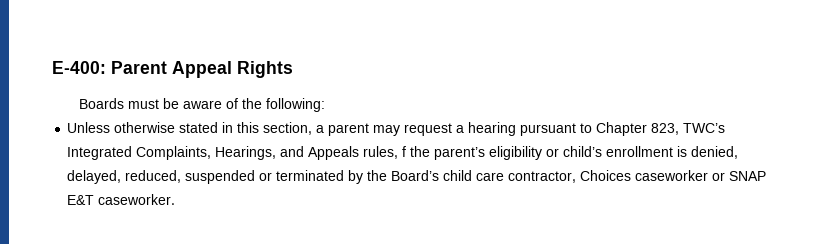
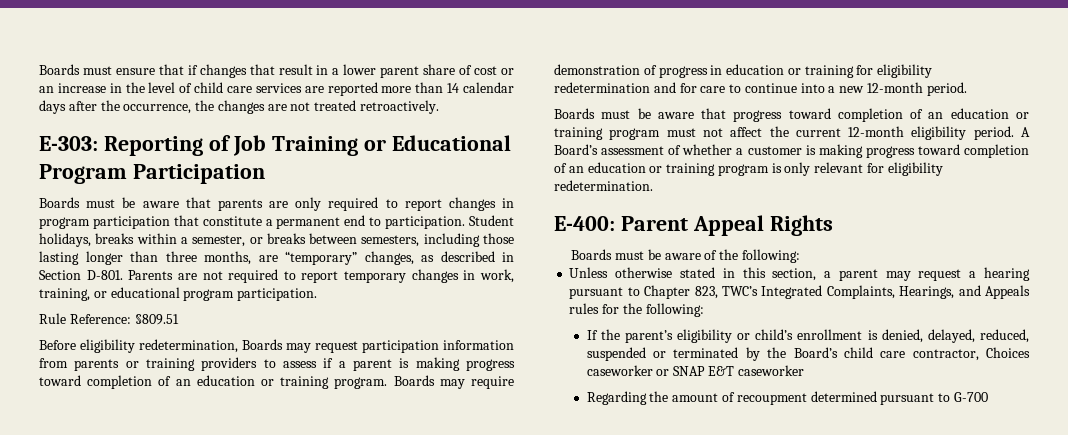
+ Boards must ensure that if changes that result in a lower parent share of cost or an increase in the level of child care services are reported more than 14 calendar days after the occurrence, the changes are not treated retroactively.
+ E-303: Reporting of Job Training or Educational Program Participation
+ Boards must be aware that parents are only required to report changes in program participation that constitute a permanent end to participation. Student holidays, breaks within a semester, or breaks between semesters, including those lasting longer than three months, are “temporary” changes, as described in Section D-801. Parents are not required to report temporary changes in work, training, or educational program participation.
+ Rule Reference: §809.51
+ Before eligibility redetermination, Boards may request participation information from parents or training providers to assess if a parent is making progress toward completion of an education or training program. Boards may require demonstration of progress in education or training for eligibility redetermination and for care to continue into a new 12-month period.
+ Boards must be aware that progress toward completion of an education or training program must not affect the current 12-month eligibility period. A Board’s assessment of whether a customer is making progress toward completion of an education or training program is only relevant for eligibility redetermination.
- Unless otherwise stated in this section, a parent may request a hearing pursuant to Chapter 823, TWC’s Integrated Complaints, Hearings, and Appeals rules, f the parent’s eligibility or child’s enrollment is denied, delayed, reduced, suspended or terminated by the Board’s child care contractor, Choices caseworker or SNAP E&T caseworker.
+ Unless otherwise stated in this section, a parent may request a hearing pursuant to Chapter 823, TWC’s Integrated Complaints, Hearings, and Appeals rules for the following:
+ If the parent’s eligibility or child’s enrollment is denied, delayed, reduced, suspended or terminated by the Board’s child care contractor, Choices caseworker or SNAP E&T caseworker
+ Regarding the amount of recoupment determined pursuant to G-700

